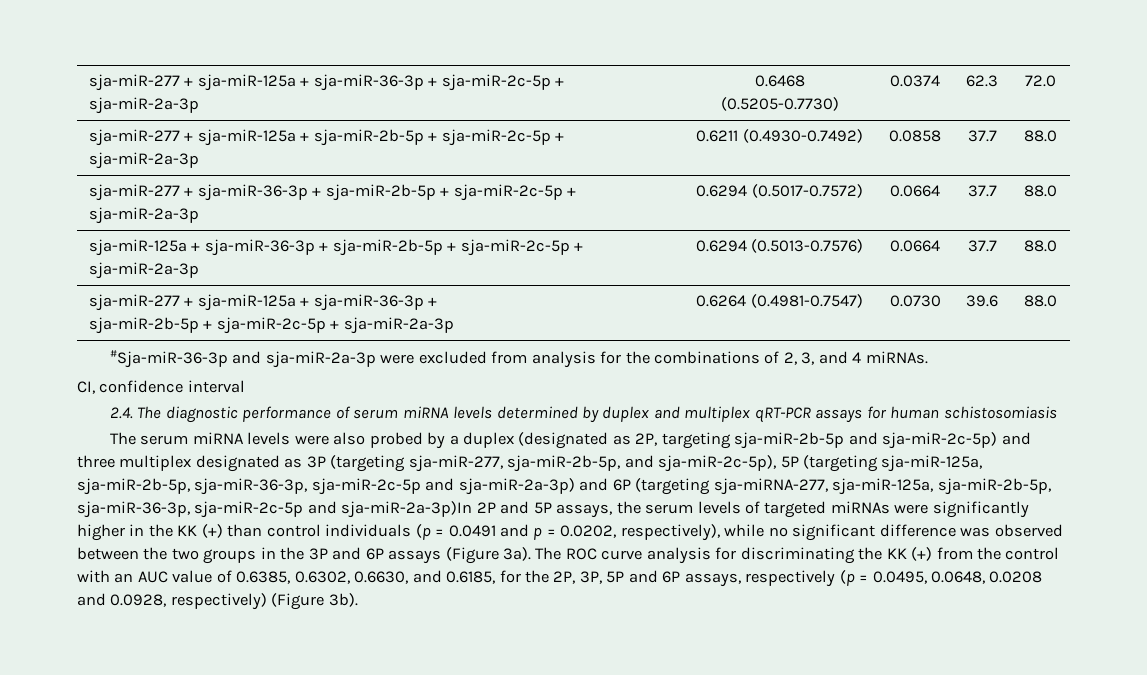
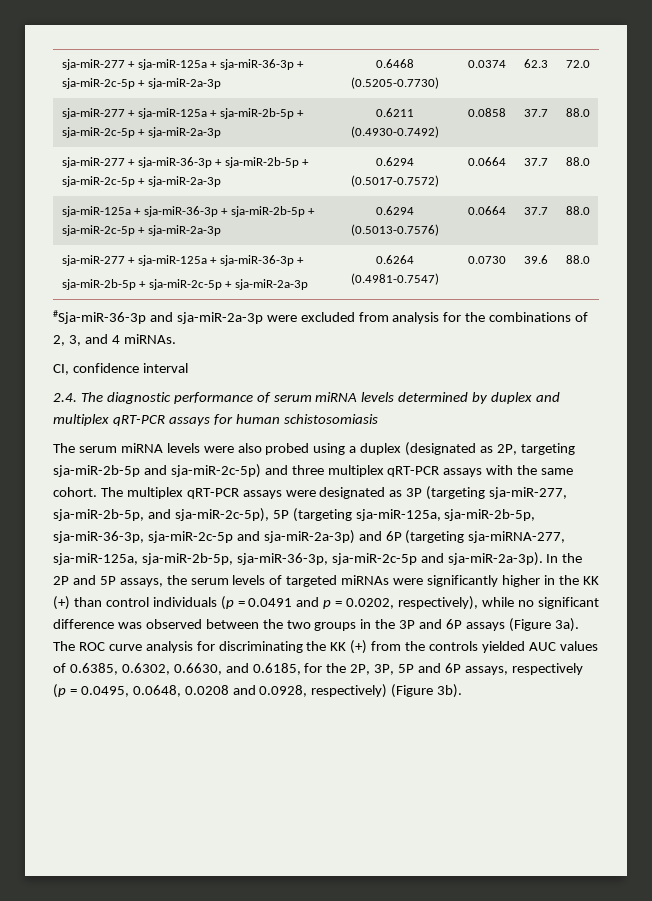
- The serum miRNA levels were also probed by a duplex (designated as 2P, targeting sja-miR-2b-5p and sja-miR-2c-5p) and three multiplex designated as 3P (targeting sja-miR-277, sja-miR-2b-5p, and sja-miR-2c-5p), 5P (targeting sja-miR-125a, sja-miR-2b-5p, sja-miR-36-3p, sja-miR-2c-5p and sja-miR-2a-3p) and 6P (targeting sja-miRNA-277, sja-miR-125a, sja-miR-2b-5p, sja-miR-36-3p, sja-miR-2c-5p and sja-miR-2a-3p)In 2P and 5P assays, the serum levels of targeted miRNAs were significantly higher in the KK (+) than control individuals (p = 0.0491 and p = 0.0202, respectively), while no significant difference was observed between the two groups in the 3P and 6P assays (Figure 3a).
+ The serum miRNA levels were also probed using a duplex (designated as 2P, targeting sja-miR-2b-5p and sja-miR-2c-5p) and three multiplex qRT-PCR assays with the same cohort. The multiplex qRT-PCR assays were designated as 3P (targeting sja-miR-277, sja-miR-2b-5p, and sja-miR-2c-5p), 5P (targeting sja-miR-125a, sja-miR-2b-5p, sja-miR-36-3p, sja-miR-2c-5p and sja-miR-2a-3p) and 6P (targeting sja-miRNA-277, sja-miR-125a, sja-miR-2b-5p, sja-miR-36-3p, sja-miR-2c-5p and sja-miR-2a-3p). In the 2P and 5P assays, the serum levels of targeted miRNAs were significantly higher in the KK (+) than control individuals (p = 0.0491 and p = 0.0202, respectively), while no significant difference was observed between the two groups in the 3P and 6P assays (Figure 3a).
- The ROC curve analysis for discriminating the KK (+) from the control with an AUC value of 0.6385, 0.6302, 0.6630, and 0.6185, for the 2P, 3P, 5P and 6P assays, respectively (p = 0.0495, 0.0648, 0.0208 and 0.0928, respectively) (Figure 3b).
+ The ROC curve analysis for discriminating the KK (+) from the controls yielded AUC values of 0.6385, 0.6302, 0.6630, and 0.6185, for the 2P, 3P, 5P and 6P assays, respectively (p = 0.0495, 0.0648, 0.0208 and 0.0928, respectively) (Figure 3b).

